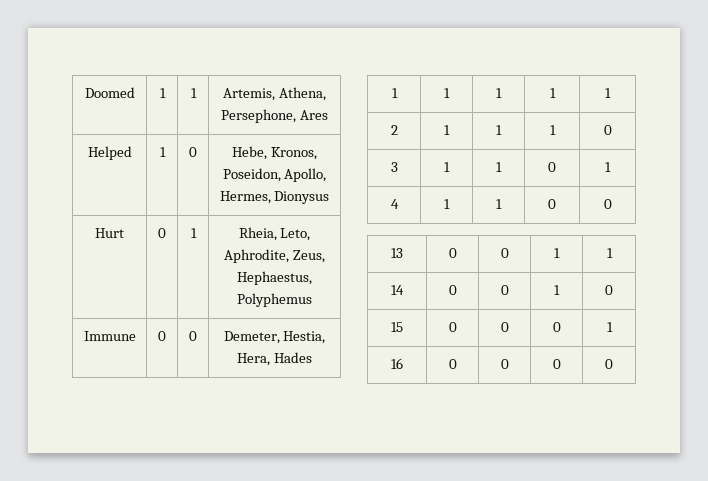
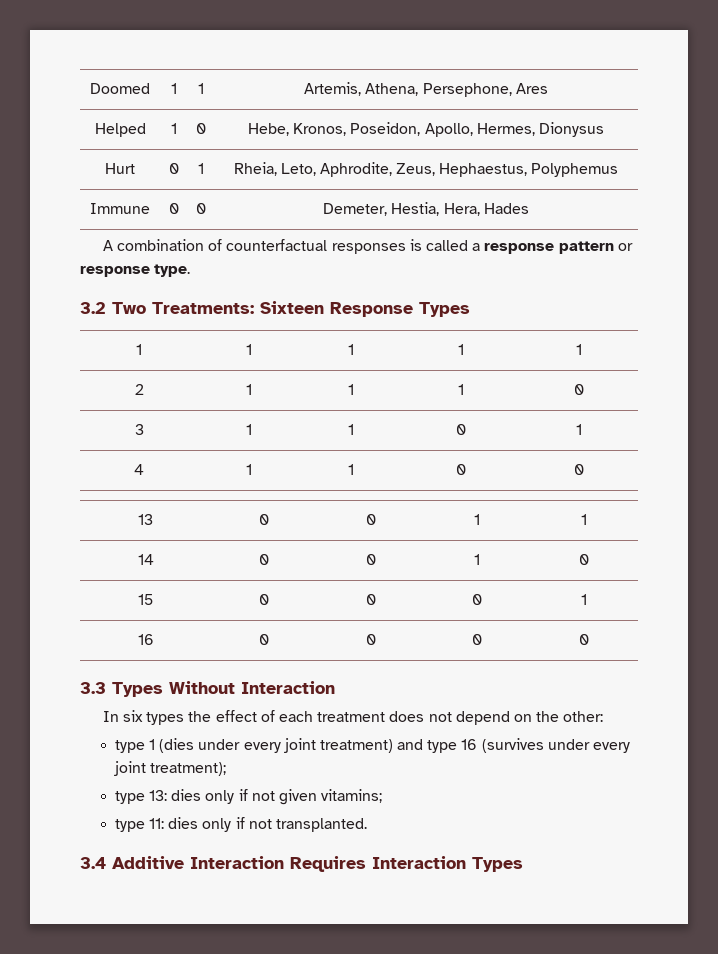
+ A combination of counterfactual responses is called a response pattern or response type.
+ 3.2 Two Treatments: Sixteen Response Types
+ 3.3 Types Without Interaction
+ In six types the effect of each treatment does not depend on the other:
+ type 1 (dies under every joint treatment) and type 16 (survives under every joint treatment);
+ type 13: dies only if not given vitamins;
+ type 11: dies only if not transplanted.
+ 3.4 Additive Interaction Requires Interaction Types

